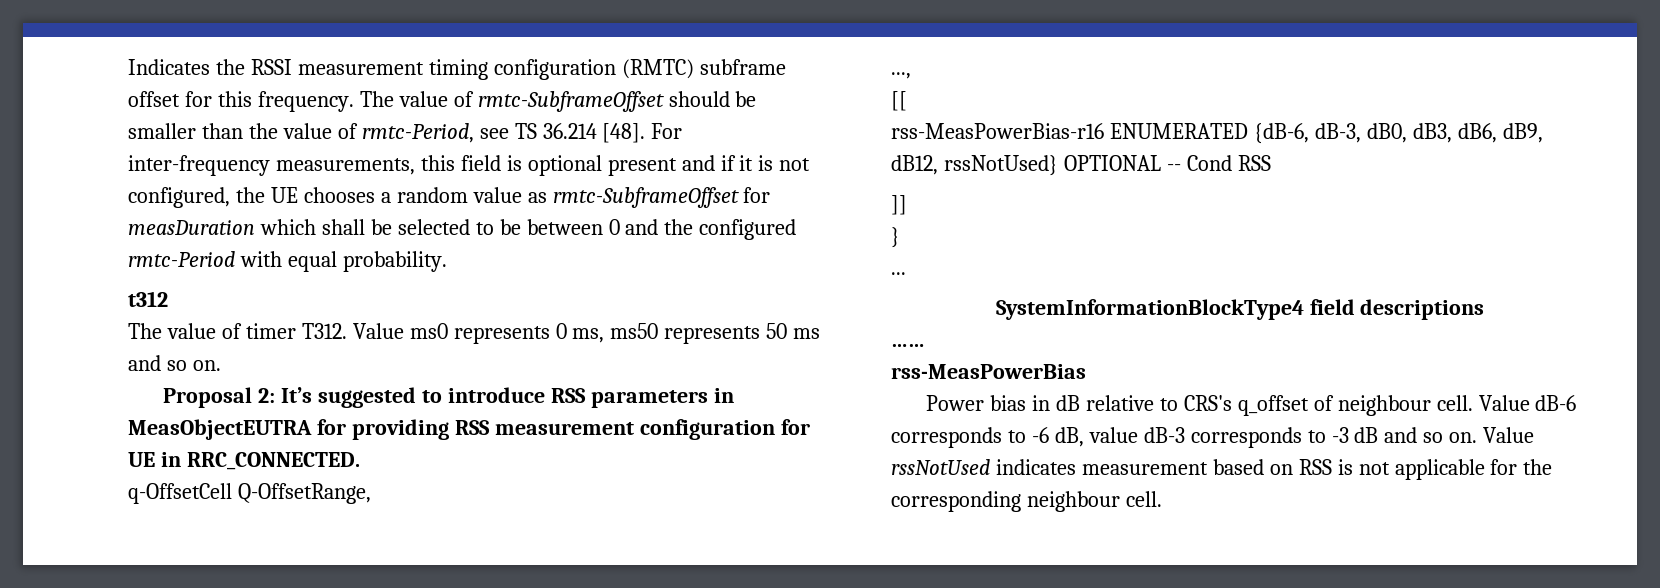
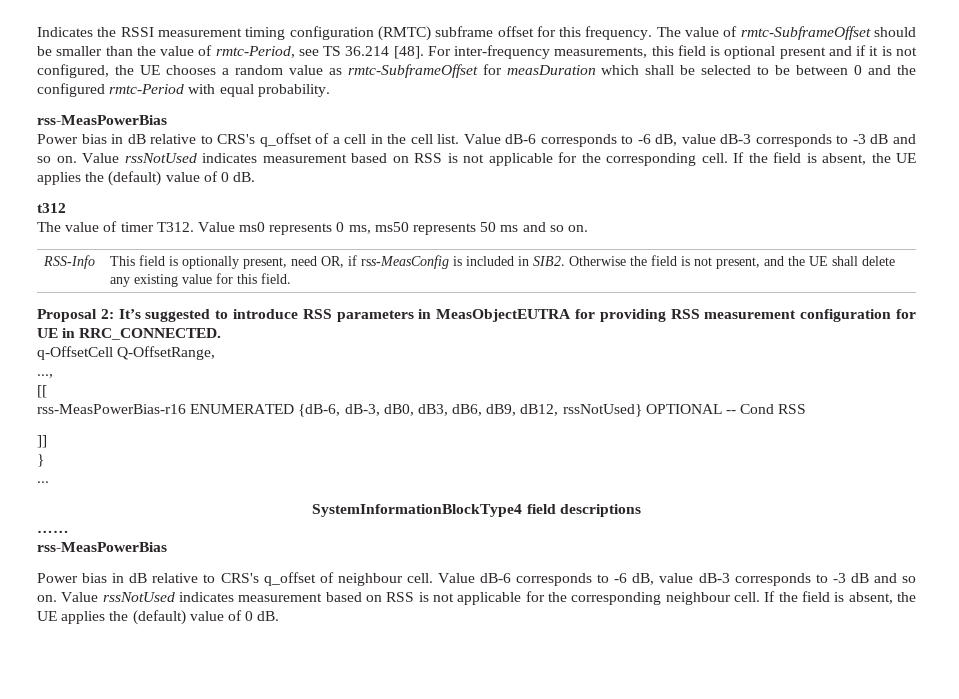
  For inter-frequency measurements, this field is optional present and if it is not configured, the UE chooses a random value as rmtc-SubframeOffset for measDuration which shall be selected to be between 0 and the configured rmtc-Period with equal probability.
+ rss-MeasPowerBias
+ Power bias in dB relative to CRS's q_offset of a cell in the cell list. Value dB-6 corresponds to -6 dB, value dB-3 corresponds to -3 dB and so on. Value rssNotUsed indicates measurement based on RSS is not applicable for the corresponding cell. If the field is absent, the UE applies the (default) value of 0 dB.
+ RSS-Info | This field is optionally present, need OR, if rss-MeasConfig is included in SIB2. Otherwise the field is not present, and the UE shall delete any existing value for this field.
- Value rssNotUsed indicates measurement based on RSS is not applicable for the corresponding neighbour cell.
+ Value rssNotUsed indicates measurement based on RSS is not applicable for the corresponding neighbour cell. If the field is absent, the UE applies the (default) value of 0 dB.

